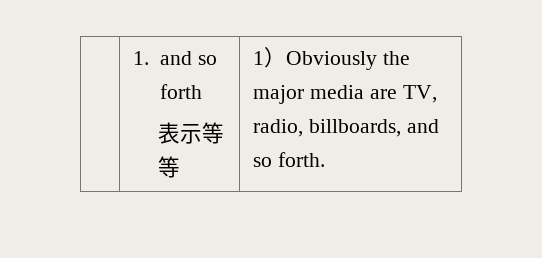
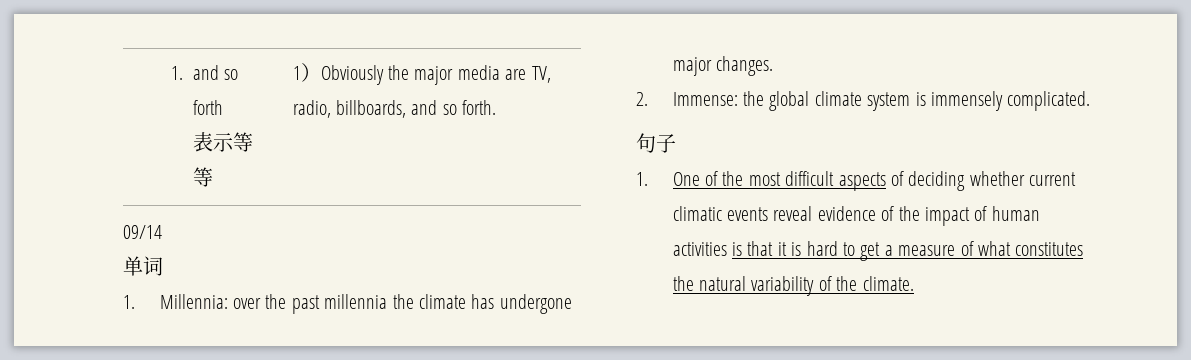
+ 09/14
+ 单词
+ 1. Millennia: over the past millennia the climate has undergone major changes.
+ 2. Immense: the global climate system is immensely complicated.
+ 句子
+ 1. One of the most difficult aspects of deciding whether current climatic events reveal evidence of the impact of human activities is that it is hard to get a measure of what constitutes the natural variability of the climate.

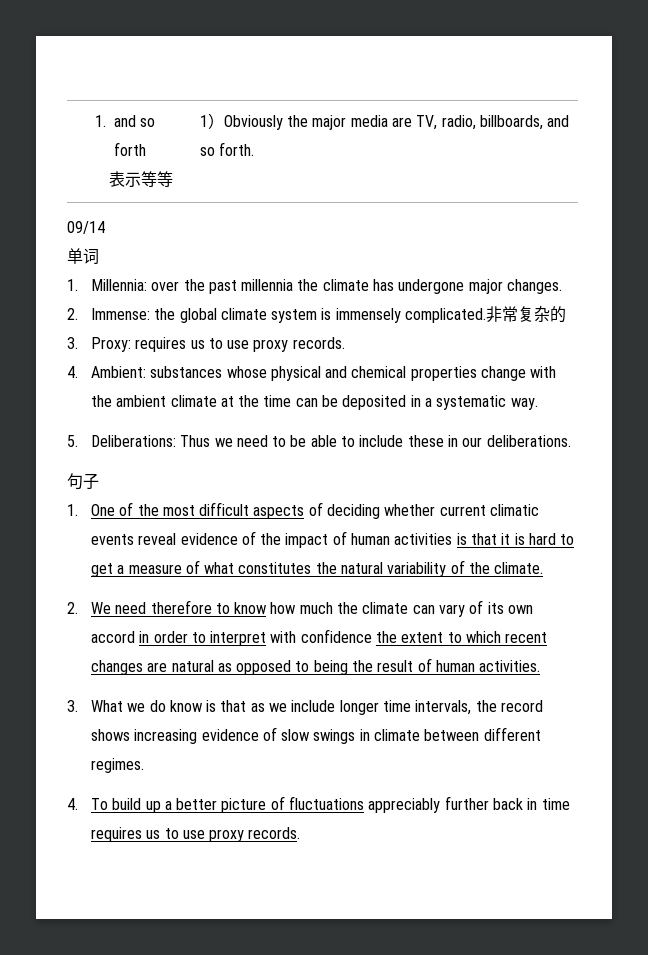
+ 非常复杂的
+ 3. Proxy: requires us to use proxy records.
+ 4. Ambient: substances whose physical and chemical properties change with the ambient climate at the time can be deposited in a systematic way.
+ 5. Deliberations: Thus we need to be able to include these in our deliberations.
+ 2. We need therefore to know how much the climate can vary of its own accord in order to interpret with confidence the extent to which recent changes are natural as opposed to being the result of human activities.
+ 3. What we do know is that as we include longer time intervals, the record shows increasing evidence of slow swings in climate between different regimes.
+ 4. To build up a better picture of fluctuations appreciably further back in time requires us to use proxy records.

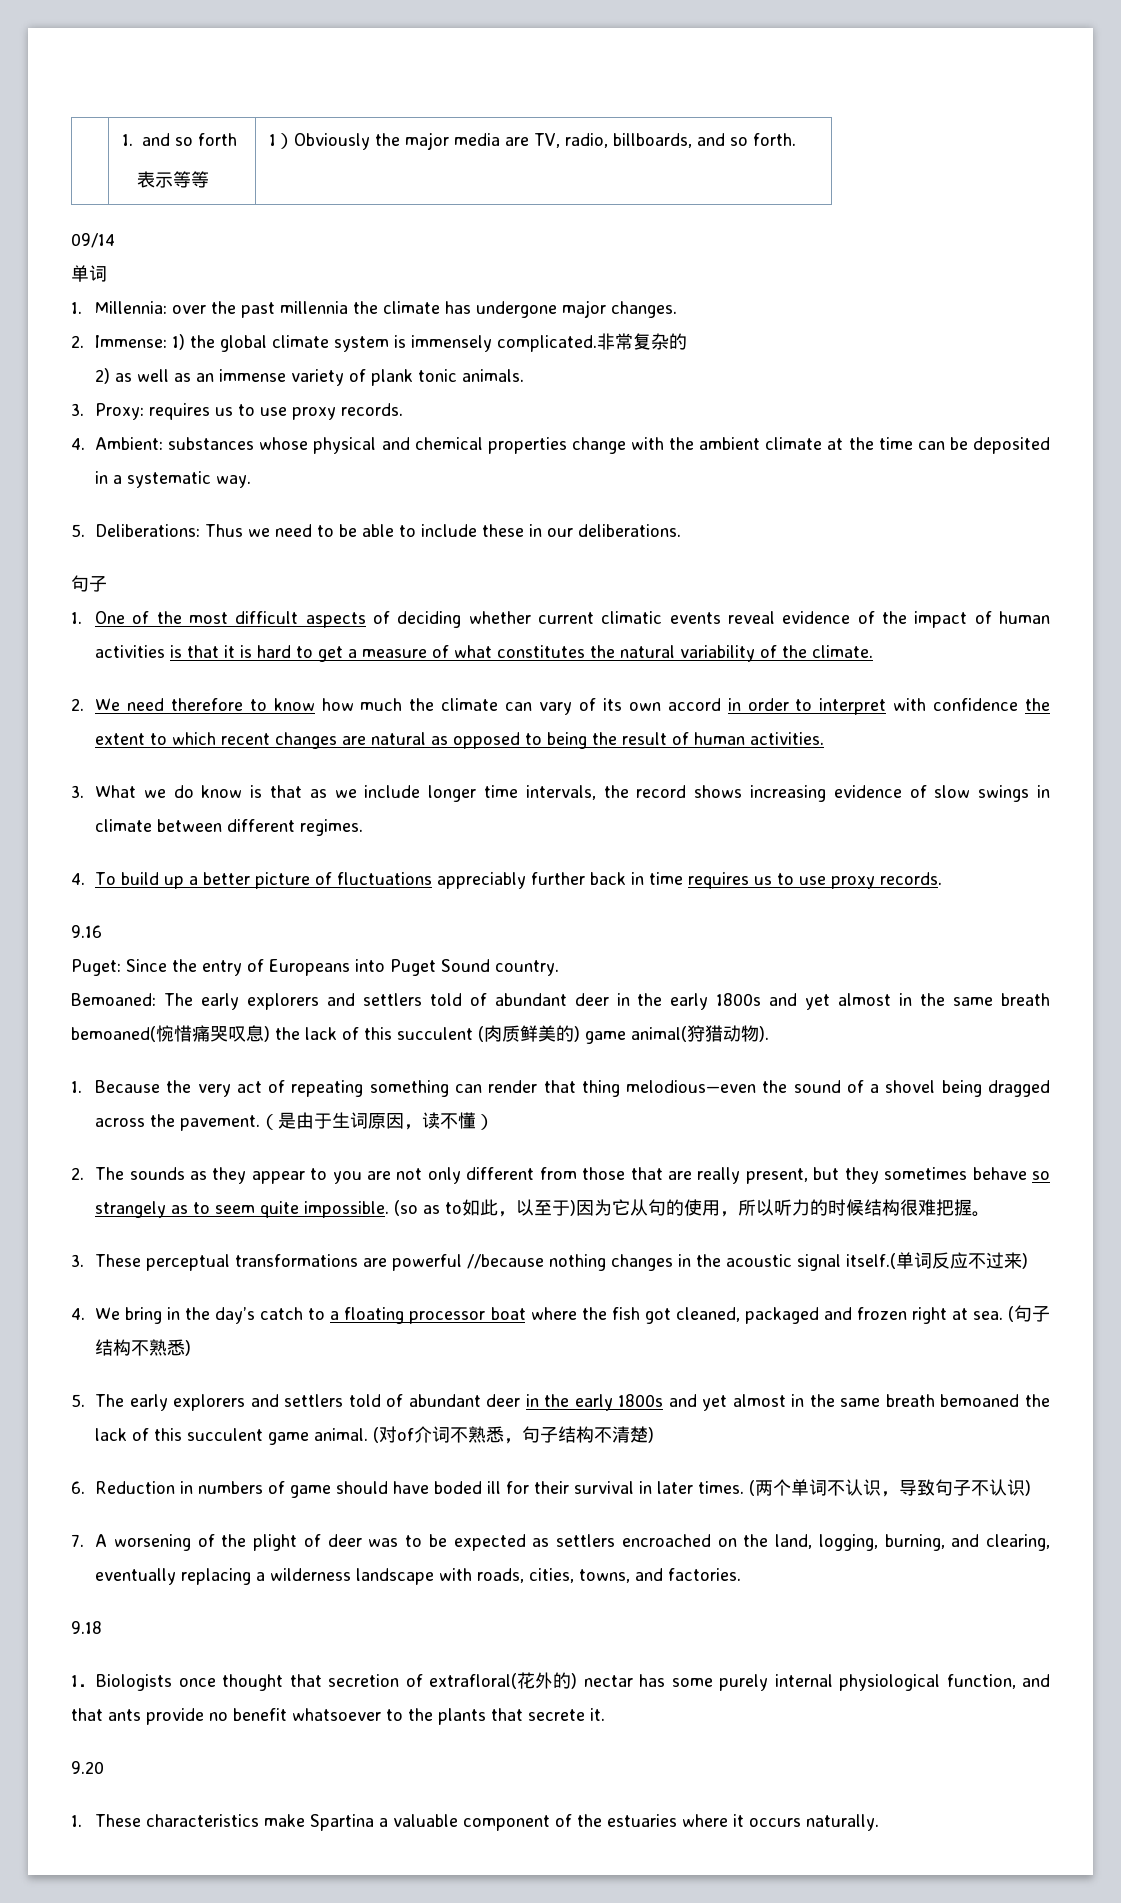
- 2. Immense: the global climate system is immensely complicated.
+ 2. Immense: 1) the global climate system is immensely complicated.
+ 2) as well as an immense variety of plank tonic animals.
+ 9.16
+ Puget: Since the entry of Europeans into Puget Sound country.
+ Bemoaned: The early explorers and settlers told of abundant deer in the early 1800s and yet almost in the same breath bemoaned(惋惜痛哭叹息) the lack of this succulent (肉质鲜美的) game animal(狩猎动物).
+ 1. Because the very act of repeating something can render that thing melodious—even the sound of a shovel being dragged across the pavement.（是由于生词原因，读不懂）
+ 2. The sounds as they appear to you are not only different from those that are really present, but they sometimes behave so strangely as to seem quite impossible. (so as to如此，以至于)因为它从句的使用，所以听力的时候结构很难把握。
+ 3. These perceptual transformations are powerful //because nothing changes in the acoustic signal itself.(单词反应不过来)
+ 4. We bring in the day’s catch to a floating processor boat where the fish got cleaned, packaged and frozen right at sea. (句子结构不熟悉)
+ 5. The early explorers and settlers told of abundant deer in the early 1800s and yet almost in the same breath bemoaned the lack of this succulent game animal. (对of介词不熟悉，句子结构不清楚)
+ 6. Reduction in numbers of game should have boded ill for their survival in later times. (两个单词不认识，导致句子不认识)
+ 7. A worsening of the plight of deer was to be expected as settlers encroached on the land, logging, burning, and clearing, eventually replacing a wilderness landscape with roads, cities, towns, and factories.
+ 9.18
+ 1．Biologists once thought that secretion of extrafloral(花外的) nectar has some purely internal physiological function, and that ants provide no benefit whatsoever to the plants that secrete it.
+ 9.20
+ 1. These characteristics make Spartina a valuable component of the estuaries where it occurs naturally.

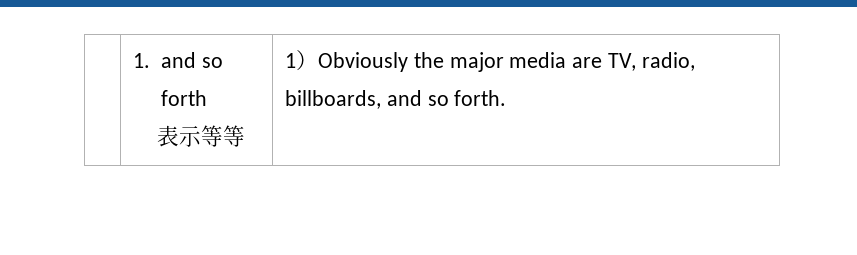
- 09/14
- 单词
- 1. Millennia: over the past millennia the climate has undergone major changes.
- 2. Immense: 1) the global climate system is immensely complicated.非常复杂的
- 2) as well as an immense variety of plank tonic animals.
- 3. Proxy: requires us to use proxy records.
- 4. Ambient: substances whose physical and chemical properties change with the ambient climate at the time can be deposited in a systematic way.
- 5. Deliberations: Thus we need to be able to include these in our deliberations.
- 句子
- 1. One of the most difficult aspects of deciding whether current climatic events reveal evidence of the impact of human activities is that it is hard to get a measure of what constitutes the natural variability of the climate.
- 2. We need therefore to know how much the climate can vary of its own accord in order to interpret with confidence the extent to which recent changes are natural as opposed to being the result of human activities.
- 3. What we do know is that as we include longer time intervals, the record shows increasing evidence of slow swings in climate between different regimes.
- 4. To build up a better picture of fluctuations appreciably further back in time requires us to use proxy records.
- 9.16
- Puget: Since the entry of Europeans into Puget Sound country.
- Bemoaned: The early explorers and settlers told of abundant deer in the early 1800s and yet almost in the same breath bemoaned(惋惜痛哭叹息) the lack of this succulent (肉质鲜美的) game animal(狩猎动物).
- 1. Because the very act of repeating something can render that thing melodious—even the sound of a shovel being dragged across the pavement.（是由于生词原因，读不懂）
- 2. The sounds as they appear to you are not only different from those that are really present, but they sometimes behave so strangely as to seem quite impossible. (so as to如此，以至于)因为它从句的使用，所以听力的时候结构很难把握。
- 3. These perceptual transformations are powerful //because nothing changes in the acoustic signal itself.(单词反应不过来)
- 4. We bring in the day’s catch to a floating processor boat where the fish got cleaned, packaged and frozen right at sea. (句子结构不熟悉)
- 5. The early explorers and settlers told of abundant deer in the early 1800s and yet almost in the same breath bemoaned the lack of this succulent game animal. (对of介词不熟悉，句子结构不清楚)
- 6. Reduction in numbers of game should have boded ill for their survival in later times. (两个单词不认识，导致句子不认识)
- 7. A worsening of the plight of deer was to be expected as settlers encroached on the land, logging, burning, and clearing, eventually replacing a wilderness landscape with roads, cities, towns, and factories.
- 9.18
- 1．Biologists once thought that secretion of extrafloral(花外的) nectar has some purely internal physiological function, and that ants provide no benefit whatsoever to the plants that secrete it.
- 9.20
- 1. These characteristics make Spartina a valuable component of the estuaries where it occurs naturally.

